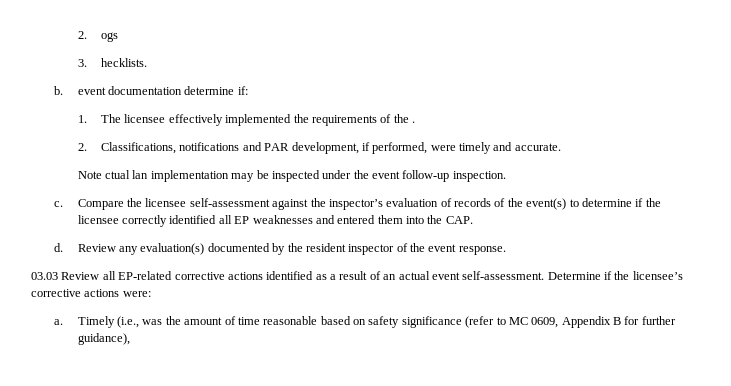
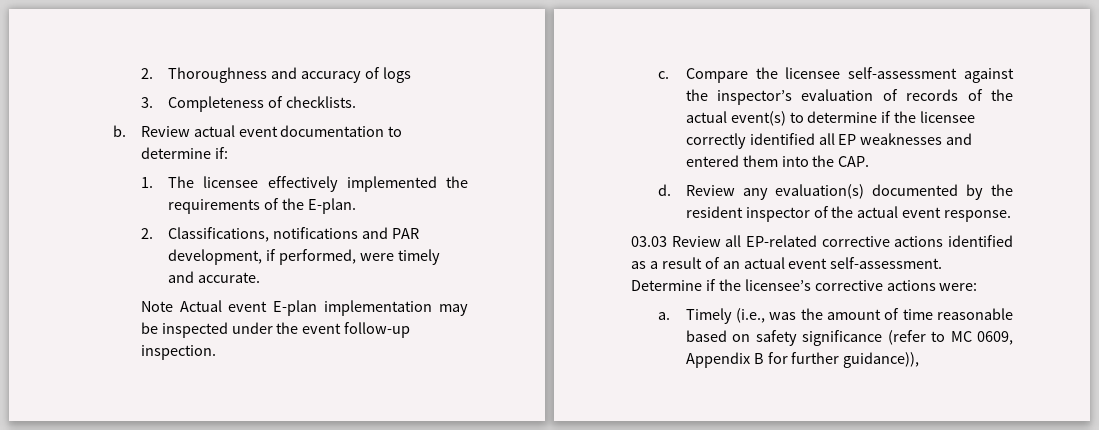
- 2. ogs
- 3. hecklists.
+ 2. Thoroughness and accuracy of logs
+ 3. Completeness of checklists.
- b. event documentation determine if:
+ b. Review actual event documentation to determine if:
- 1. The licensee effectively implemented the requirements of the .
+ 1. The licensee effectively implemented the requirements of the E-plan.
- Note ctual lan implementation may be inspected under the event follow-up inspection.
+ Note Actual event E-plan implementation may be inspected under the event follow-up inspection.
- Compare the licensee self-assessment against the inspector’s evaluation of records of the event(s) to determine if the licensee correctly identified all EP weaknesses and entered them into the CAP.
+ Compare the licensee self-assessment against the inspector’s evaluation of records of the actual event(s) to determine if the licensee correctly identified all EP weaknesses and entered them into the CAP.
- Review any evaluation(s) documented by the resident inspector of the event response.
+ Review any evaluation(s) documented by the resident inspector of the actual event response.
- Timely (i.e., was the amount of time reasonable based on safety significance (refer to MC 0609, Appendix B for further guidance),
+ Timely (i.e., was the amount of time reasonable based on safety significance (refer to MC 0609, Appendix B for further guidance)),

